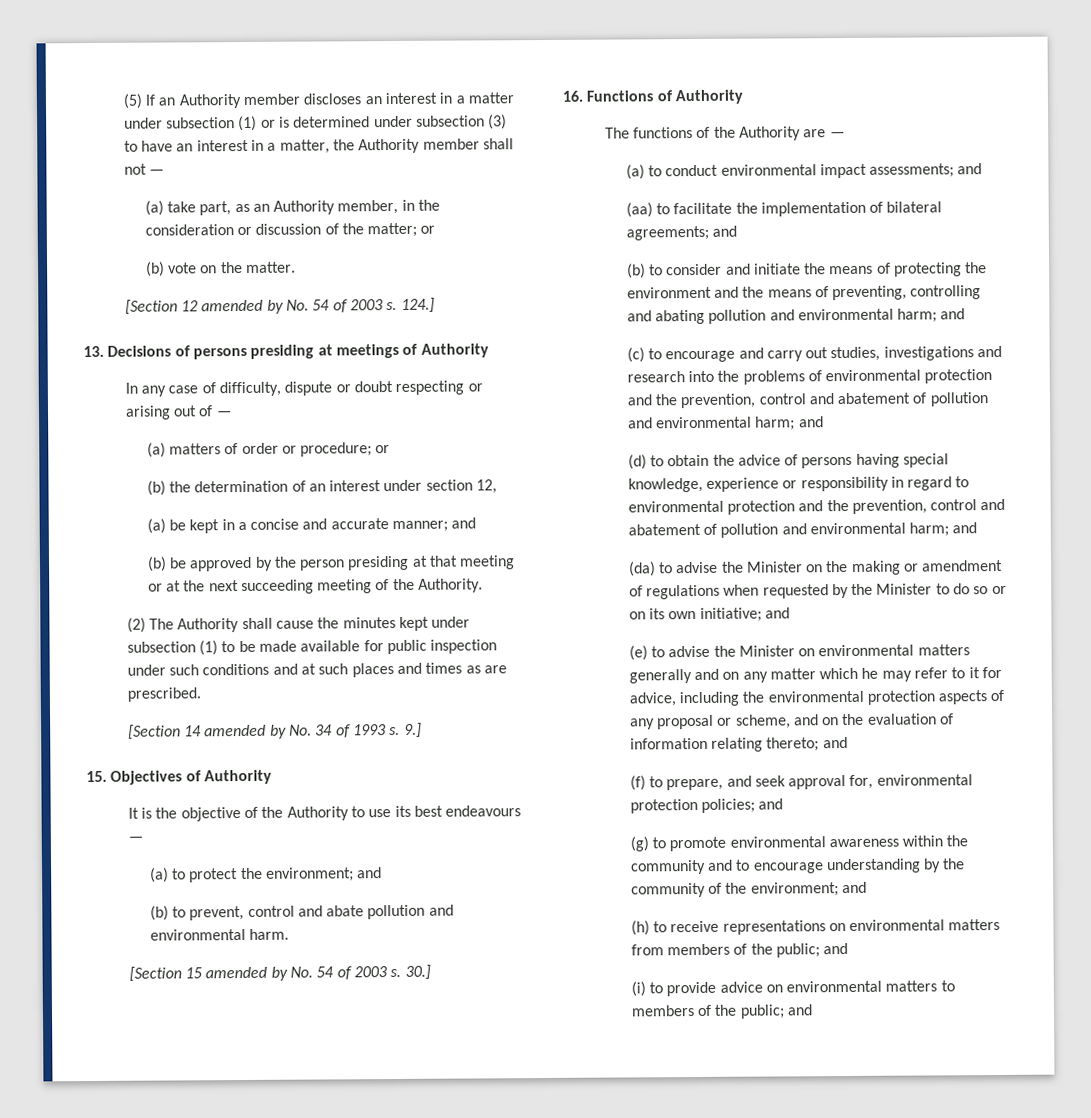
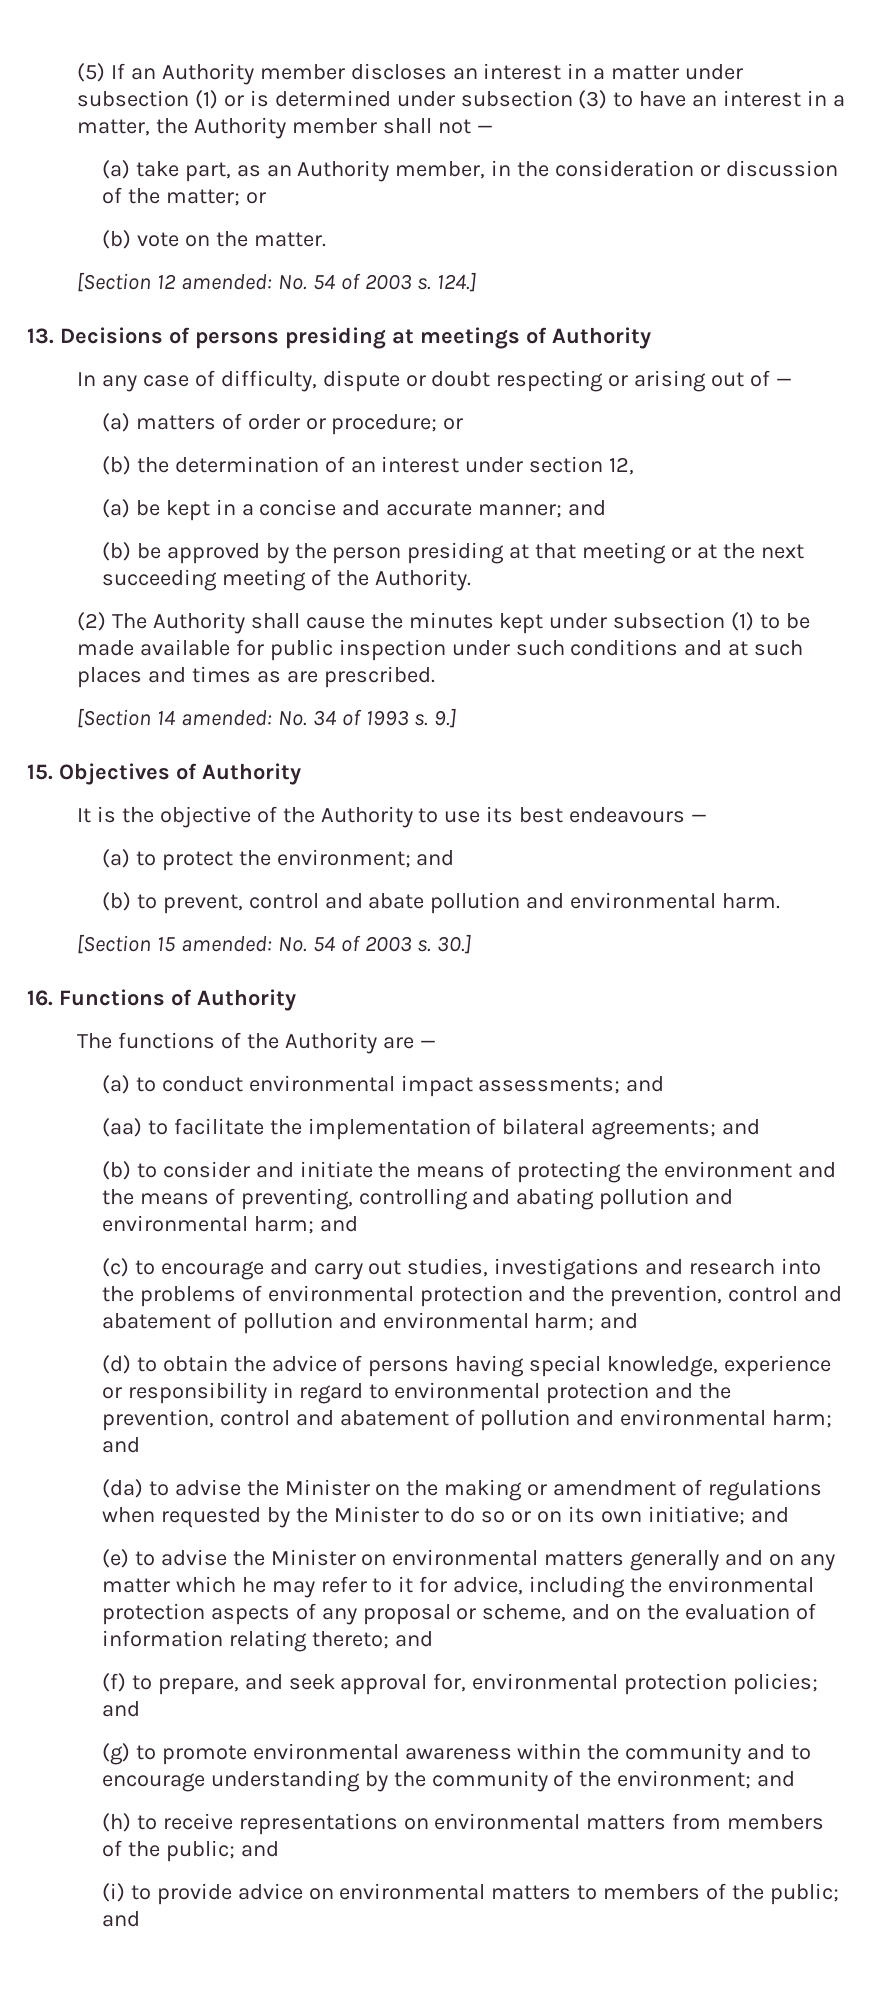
- [Section 12 amended by No. 54 of 2003 s.
+ [Section 12 amended: No. 54 of 2003 s.
- [Section 14 amended by No. 34 of 1993 s.
+ [Section 14 amended: No. 34 of 1993 s.
- [Section 15 amended by No. 54 of 2003 s.
+ [Section 15 amended: No. 54 of 2003 s.

